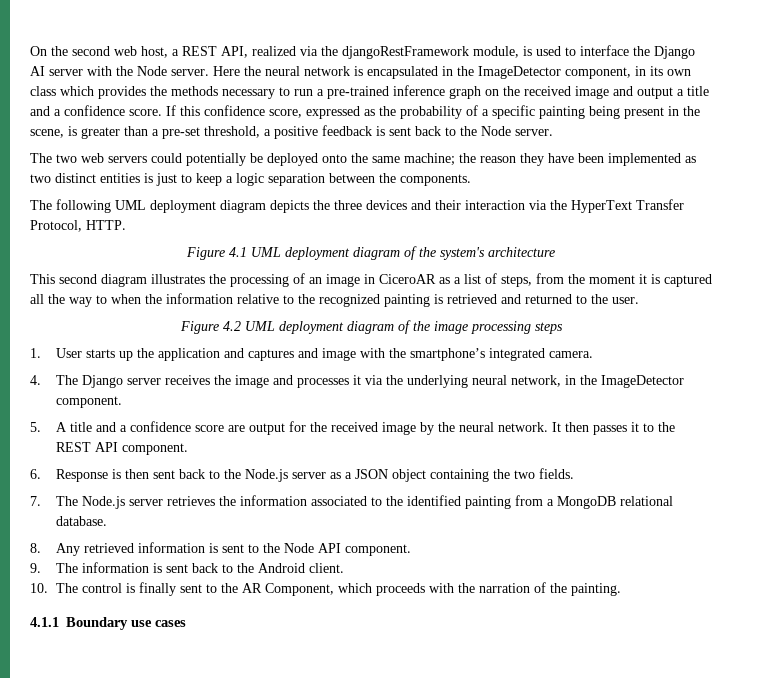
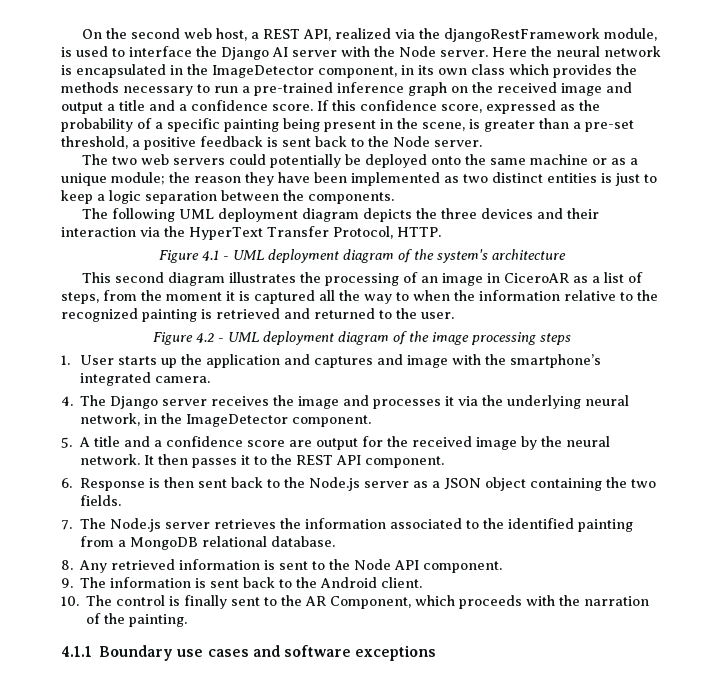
- The two web servers could potentially be deployed onto the same machine; the reason they have been implemented as two distinct entities is just to keep a logic separation between the components.
+ The two web servers could potentially be deployed onto the same machine or as a unique module; the reason they have been implemented as two distinct entities is just to keep a logic separation between the components.
- Figure 4.1 UML deployment diagram of the system's architecture
+ Figure 4.1 - UML deployment diagram of the system's architecture
- Figure 4.2 UML deployment diagram of the image processing steps
+ Figure 4.2 - UML deployment diagram of the image processing steps
- 4.1.1 Boundary use cases
+ 4.1.1 Boundary use cases and software exceptions

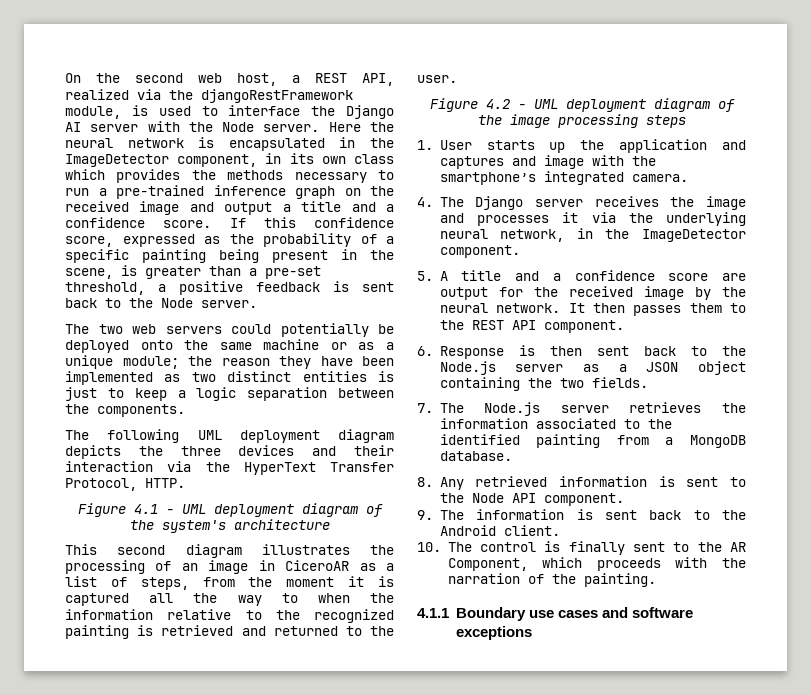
- It then passes it to the REST API component.
+ It then passes them to the REST API component.
- 7. The Node.js server retrieves the information associated to the identified painting from a MongoDB relational database.
+ 7. The Node.js server retrieves the information associated to the identified painting from a MongoDB database.

